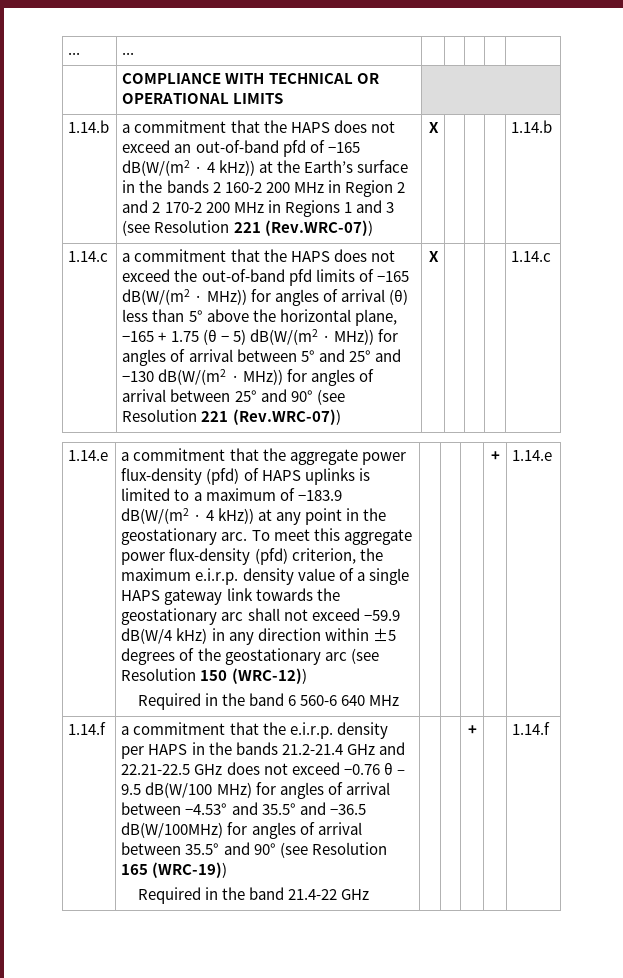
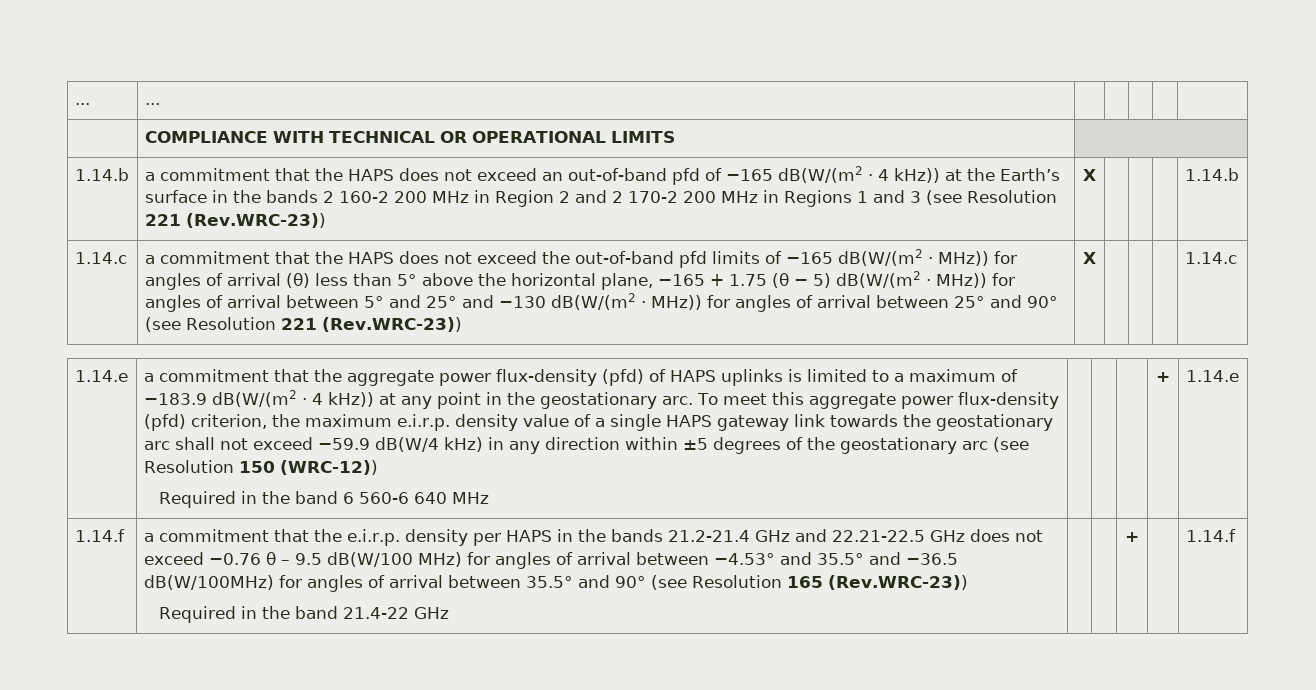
- a commitment that the HAPS does not exceed an out-of-band pfd of −165 dB(W/(m2 · 4 kHz)) at the Earth’s surface in the bands 2 160-2 200 MHz in Region 2 and 2 170-2 200 MHz in Regions 1 and 3 (see Resolution 221 (Rev.WRC-07))
+ a commitment that the HAPS does not exceed an out-of-band pfd of −165 dB(W/(m2 · 4 kHz)) at the Earth’s surface in the bands 2 160-2 200 MHz in Region 2 and 2 170-2 200 MHz in Regions 1 and 3 (see Resolution 221 (Rev.WRC-23))
- a commitment that the HAPS does not exceed the out-of-band pfd limits of −165 dB(W/(m2 · MHz)) for angles of arrival (θ) less than 5° above the horizontal plane, −165 + 1.75 (θ − 5) dB(W/(m2 · MHz)) for angles of arrival between 5° and 25° and −130 dB(W/(m2 · MHz)) for angles of arrival between 25° and 90° (see Resolution 221 (Rev.WRC-07))
+ a commitment that the HAPS does not exceed the out-of-band pfd limits of −165 dB(W/(m2 · MHz)) for angles of arrival (θ) less than 5° above the horizontal plane, −165 + 1.75 (θ − 5) dB(W/(m2 · MHz)) for angles of arrival between 5° and 25° and −130 dB(W/(m2 · MHz)) for angles of arrival between 25° and 90° (see Resolution 221 (Rev.WRC-23))
- a commitment that the e.i.r.p. density per HAPS in the bands 21.2-21.4 GHz and 22.21-22.5 GHz does not exceed −0.76 θ – 9.5 dB(W/100 MHz) for angles of arrival between −4.53° and 35.5° and −36.5 dB(W/100MHz) for angles of arrival between 35.5° and 90° (see Resolution 165 (WRC-19))
+ a commitment that the e.i.r.p. density per HAPS in the bands 21.2-21.4 GHz and 22.21-22.5 GHz does not exceed −0.76 θ – 9.5 dB(W/100 MHz) for angles of arrival between −4.53° and 35.5° and −36.5 dB(W/100MHz) for angles of arrival between 35.5° and 90° (see Resolution 165 (Rev.WRC-23))

